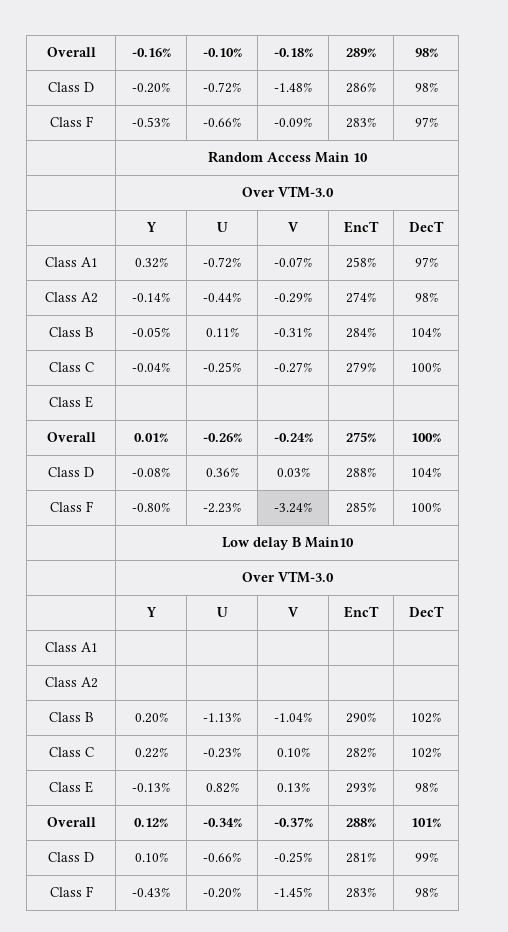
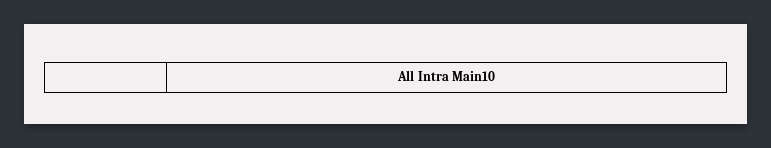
- Overall | -0.16% | -0.10% | -0.18% | 289% | 98%
- Class D | -0.20% | -0.72% | -1.48% | 286% | 98%
- Class F | -0.53% | -0.66% | -0.09% | 283% | 97%
- | Random Access Main 10
- | Over VTM-3.0
- | Y | U | V | EncT | DecT
- Class A1 | 0.32% | -0.72% | -0.07% | 258% | 97%
- Class A2 | -0.14% | -0.44% | -0.29% | 274% | 98%
- Class B | -0.05% | 0.11% | -0.31% | 284% | 104%
- Class C | -0.04% | -0.25% | -0.27% | 279% | 100%
- Class E | | | | |
- Overall | 0.01% | -0.26% | -0.24% | 275% | 100%
- Class D | -0.08% | 0.36% | 0.03% | 288% | 104%
- Class F | -0.80% | -2.23% | -3.24% | 285% | 100%
- | Low delay B Main10
- | Over VTM-3.0
- | Y | U | V | EncT | DecT
- Class A1 | | | | |
- Class A2 | | | | |
- Class B | 0.20% | -1.13% | -1.04% | 290% | 102%
- Class C | 0.22% | -0.23% | 0.10% | 282% | 102%
- Class E | -0.13% | 0.82% | 0.13% | 293% | 98%
- Overall | 0.12% | -0.34% | -0.37% | 288% | 101%
- Class D | 0.10% | -0.66% | -0.25% | 281% | 99%
- Class F | -0.43% | -0.20% | -1.45% | 283% | 98%
+ | All Intra Main10

